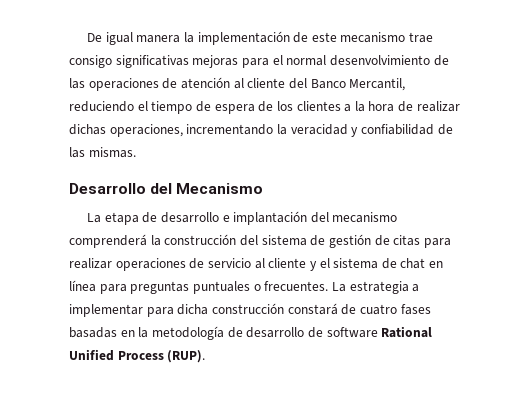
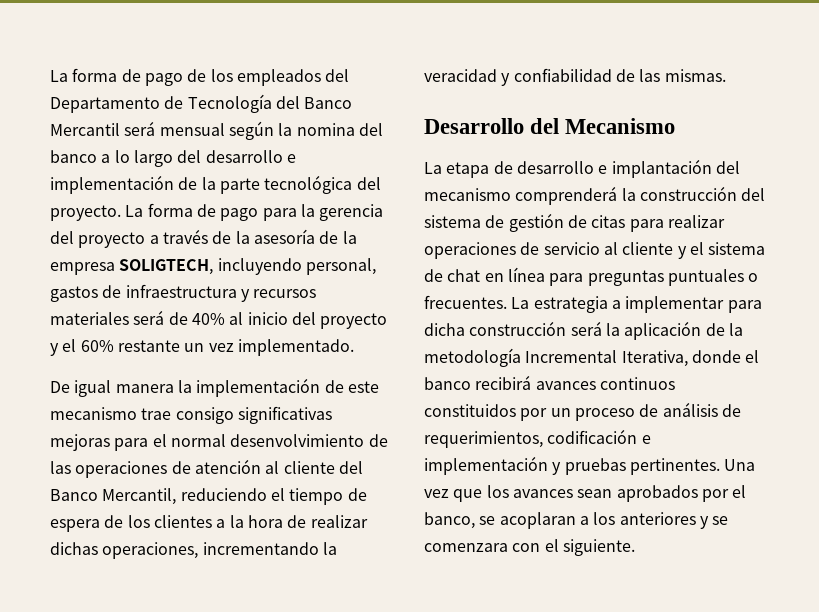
+ La forma de pago de los empleados del Departamento de Tecnología del Banco Mercantil será mensual según la nomina del banco a lo largo del desarrollo e implementación de la parte tecnológica del proyecto. La forma de pago para la gerencia del proyecto a través de la asesoría de la empresa SOLIGTECH, incluyendo personal, gastos de infraestructura y recursos materiales será de 40% al inicio del proyecto y el 60% restante un vez implementado.
- La estrategia a implementar para dicha construcción constará de cuatro fases basadas en la metodología de desarrollo de software Rational Unified Process (RUP).
+ La estrategia a implementar para dicha construcción será la aplicación de la metodología Incremental Iterativa, donde el banco recibirá avances continuos constituidos por un proceso de análisis de requerimientos, codificación e implementación y pruebas pertinentes. Una vez que los avances sean aprobados por el banco, se acoplaran a los anteriores y se comenzara con el siguiente.

